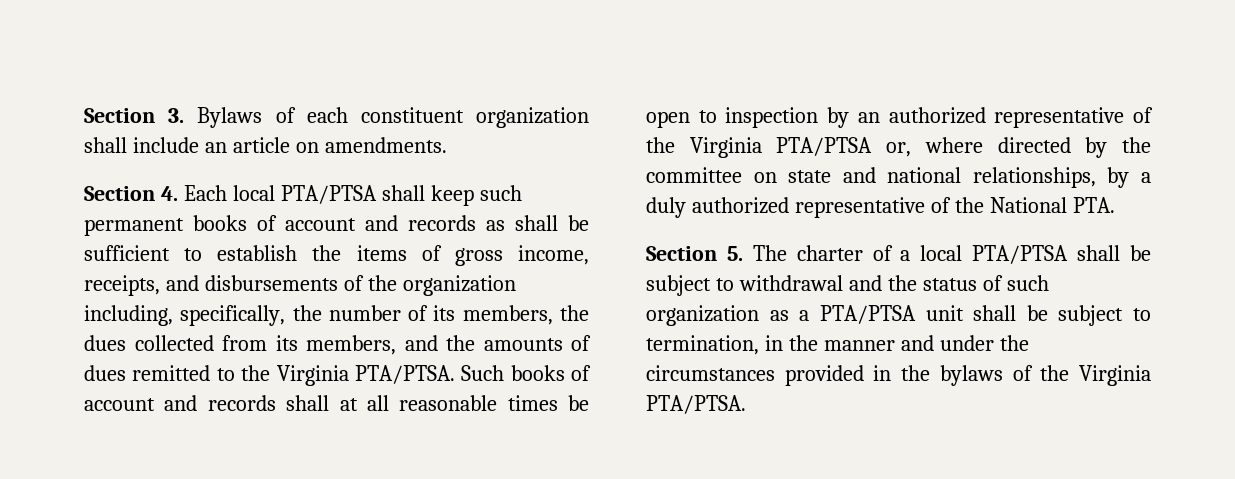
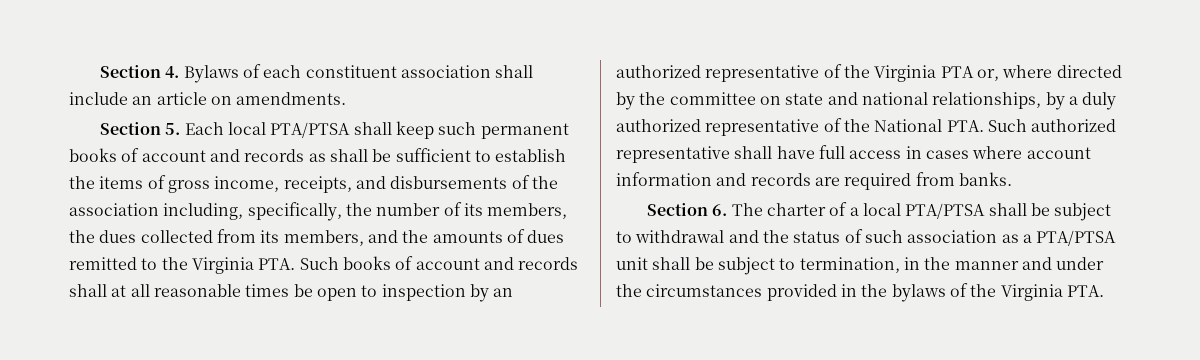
- Section 3. Bylaws of each constituent organization shall include an article on amendments.
+ Section 4. Bylaws of each constituent association shall include an article on amendments.
- Section 4. Each local PTA/PTSA shall keep such permanent books of account and records as shall be sufficient to establish the items of gross income, receipts, and disbursements of the organization including, specifically, the number of its members, the dues collected from its members, and the amounts of dues remitted to the Virginia PTA/PTSA. Such books of account and records shall at all reasonable times be open to inspection by an authorized representative of the Virginia PTA/PTSA or, where directed by the committee on state and national relationships, by a duly authorized representative of the National PTA.
- Section 5. The charter of a local PTA/PTSA shall be subject to withdrawal and the status of such organization as a PTA/PTSA unit shall be subject to termination, in the manner and under the circumstances provided in the bylaws of the Virginia PTA/PTSA.
+ Section 5. Each local PTA/PTSA shall keep such permanent books of account and records as shall be sufficient to establish the items of gross income, receipts, and disbursements of the association including, specifically, the number of its members, the dues collected from its members, and the amounts of dues remitted to the Virginia PTA. Such books of account and records shall at all reasonable times be open to inspection by an authorized representative of the Virginia PTA or, where directed by the committee on state and national relationships, by a duly authorized representative of the National PTA. Such authorized representative shall have full access in cases where account information and records are required from banks.
+ Section 6. The charter of a local PTA/PTSA shall be subject to withdrawal and the status of such association as a PTA/PTSA unit shall be subject to termination, in the manner and under the circumstances provided in the bylaws of the Virginia PTA.

